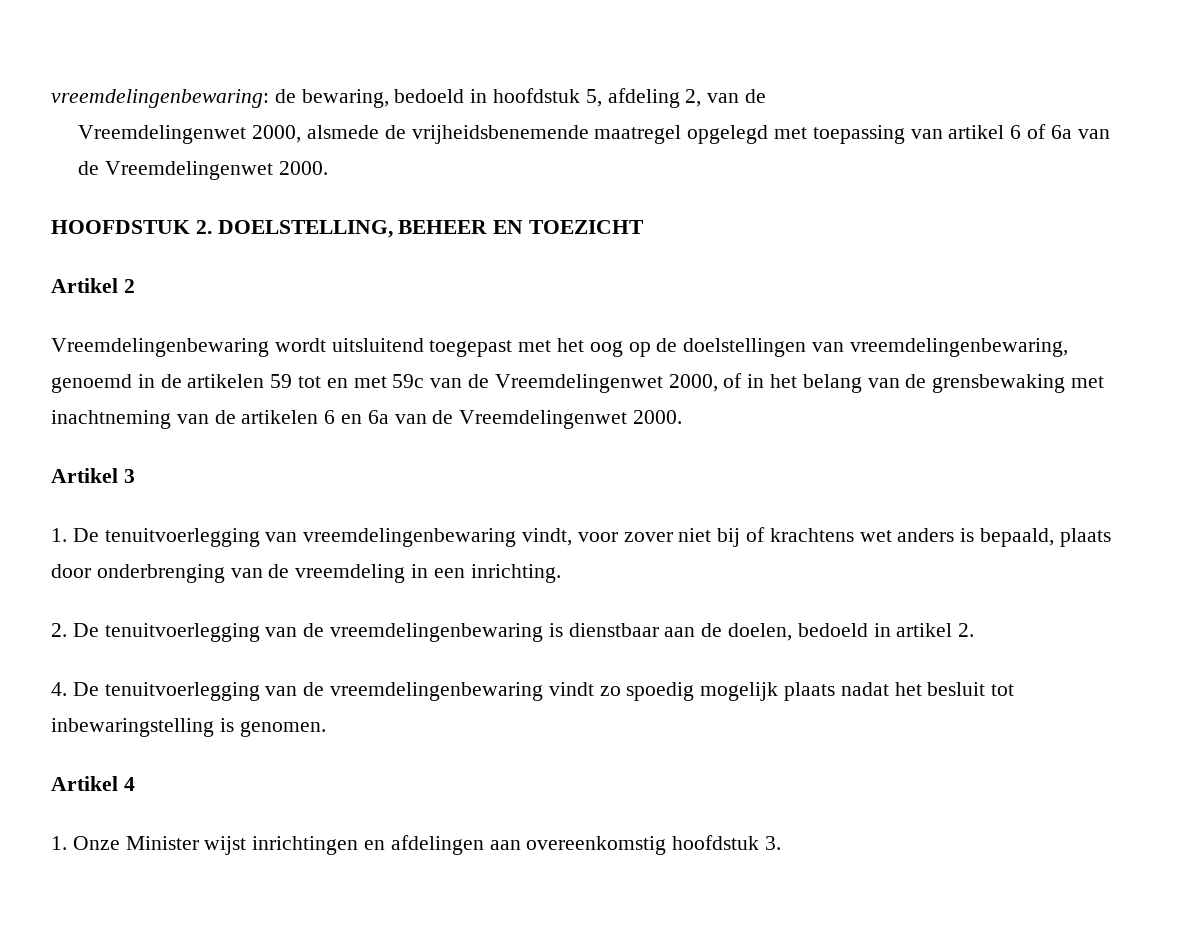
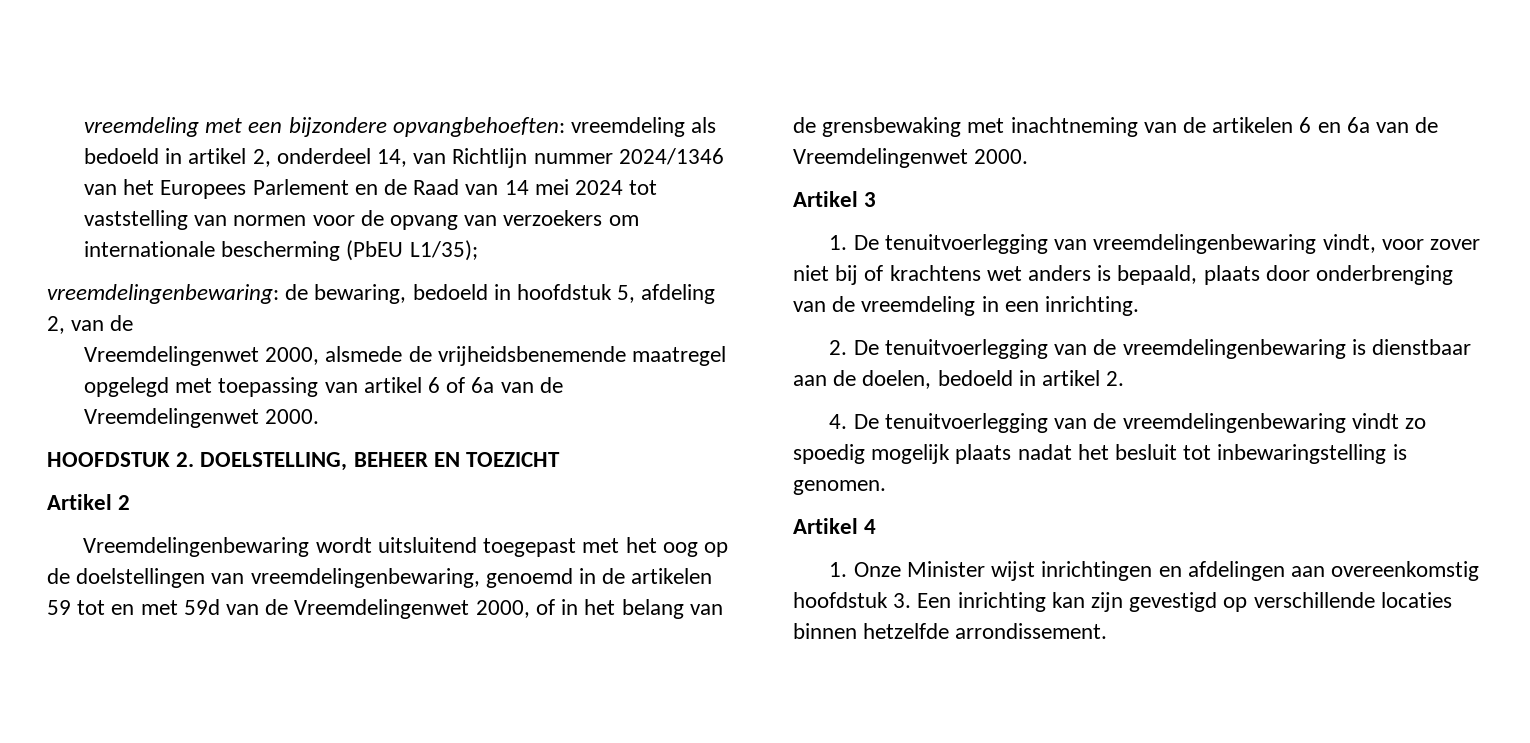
+ vreemdeling met een bijzondere opvangbehoeften: vreemdeling als bedoeld in artikel 2, onderdeel 14, van Richtlijn nummer 2024/1346 van het Europees Parlement en de Raad van 14 mei 2024 tot vaststelling van normen voor de opvang van verzoekers om internationale bescherming (PbEU L1/35);
- Vreemdelingenbewaring wordt uitsluitend toegepast met het oog op de doelstellingen van vreemdelingenbewaring, genoemd in de artikelen 59 tot en met 59c van de Vreemdelingenwet 2000, of in het belang van de grensbewaking met inachtneming van de artikelen 6 en 6a van de Vreemdelingenwet 2000.
+ Vreemdelingenbewaring wordt uitsluitend toegepast met het oog op de doelstellingen van vreemdelingenbewaring, genoemd in de artikelen 59 tot en met 59d van de Vreemdelingenwet 2000, of in het belang van de grensbewaking met inachtneming van de artikelen 6 en 6a van de Vreemdelingenwet 2000.
- 1. Onze Minister wijst inrichtingen en afdelingen aan overeenkomstig hoofdstuk 3.
+ 1. Onze Minister wijst inrichtingen en afdelingen aan overeenkomstig hoofdstuk 3. Een inrichting kan zijn gevestigd op verschillende locaties binnen hetzelfde arrondissement.

